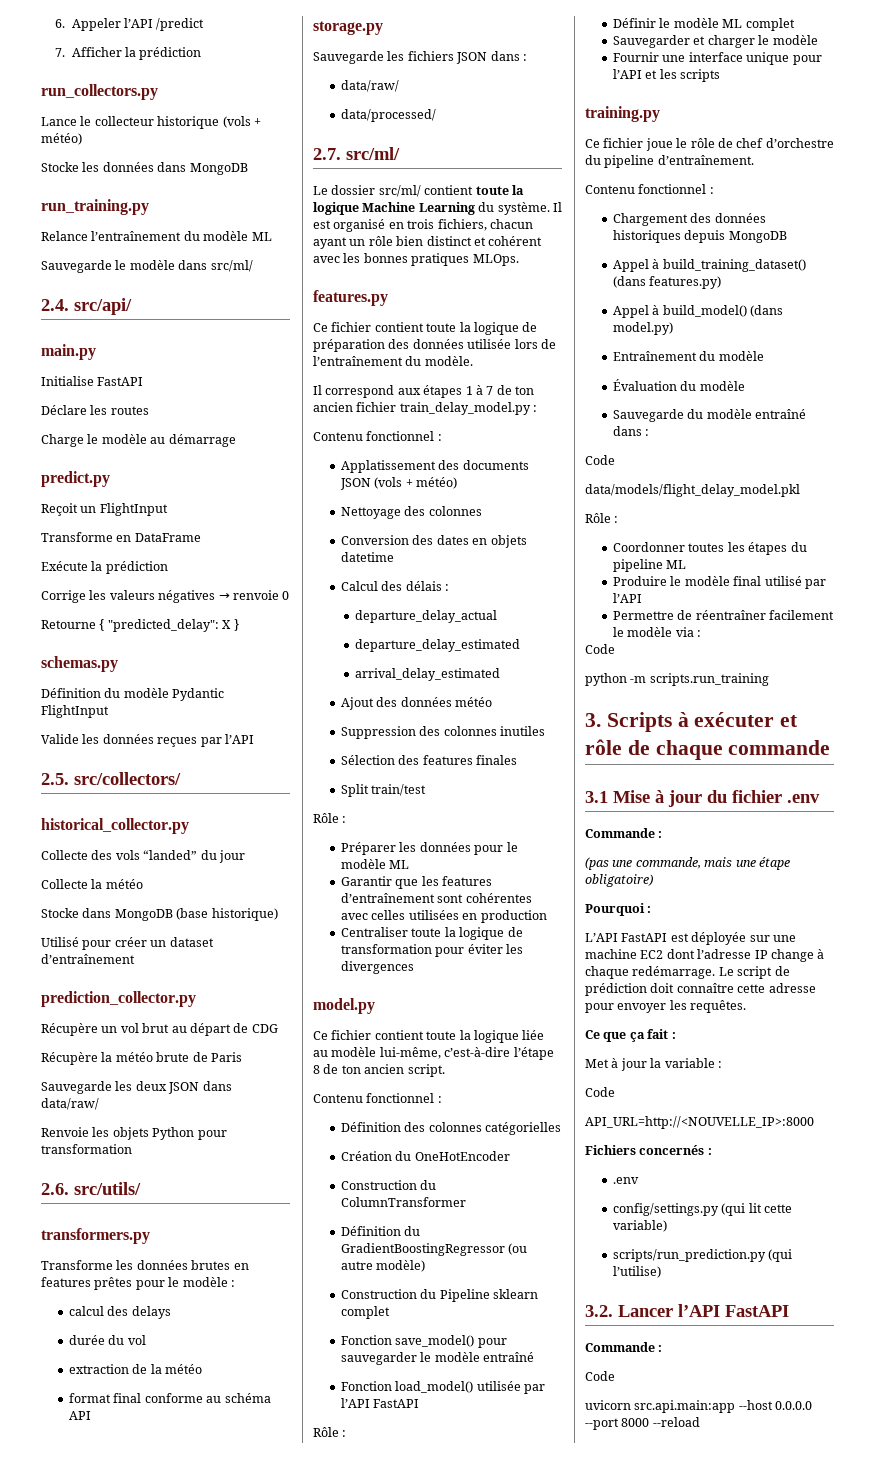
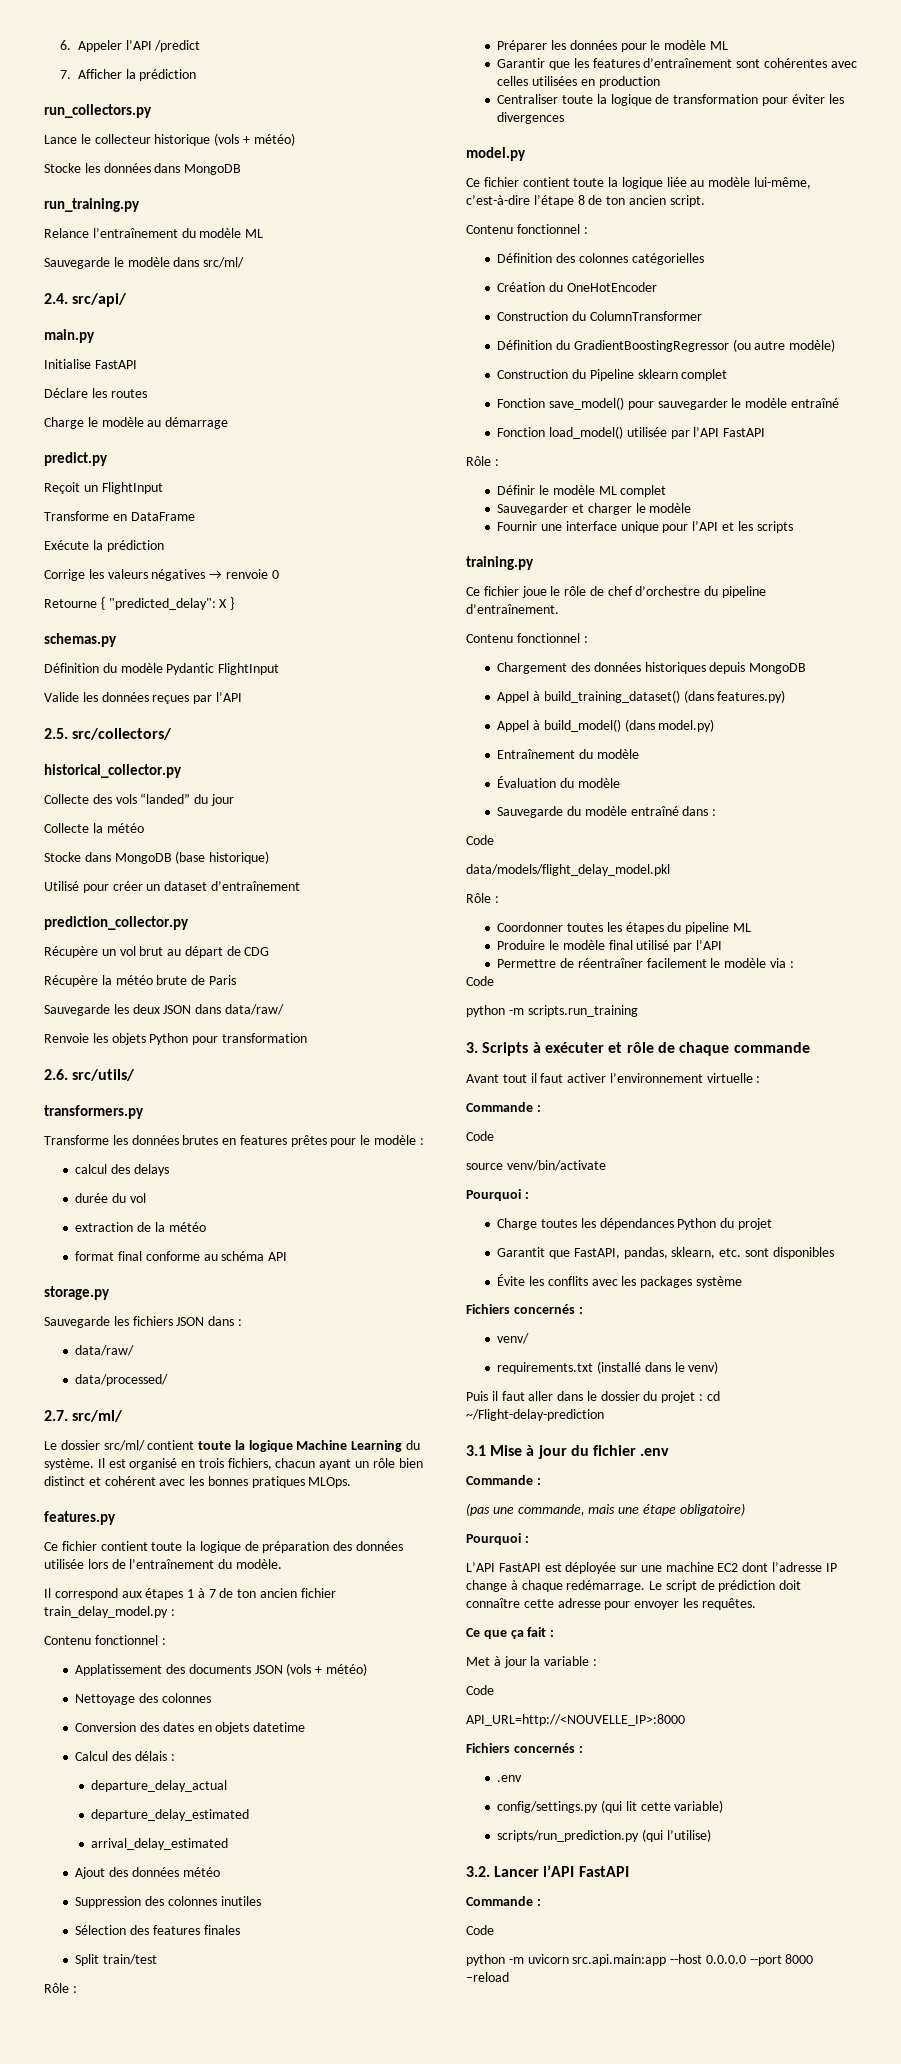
+ Avant tout il faut activer l’environnement virtuelle :
+ Commande :
+ Code
+ source venv/bin/activate
+ Pourquoi :
+ Charge toutes les dépendances Python du projet
+ Garantit que FastAPI, pandas, sklearn, etc. sont disponibles
+ Évite les conflits avec les packages système
+ Fichiers concernés :
+ venv/
+ requirements.txt (installé dans le venv)
+ Puis il faut aller dans le dossier du projet : cd ~/Flight-delay-prediction
- uvicorn src.api.main:app --host 0.0.0.0 --port 8000 --reload
+ python -m uvicorn src.api.main:app --host 0.0.0.0 --port 8000 –reload

